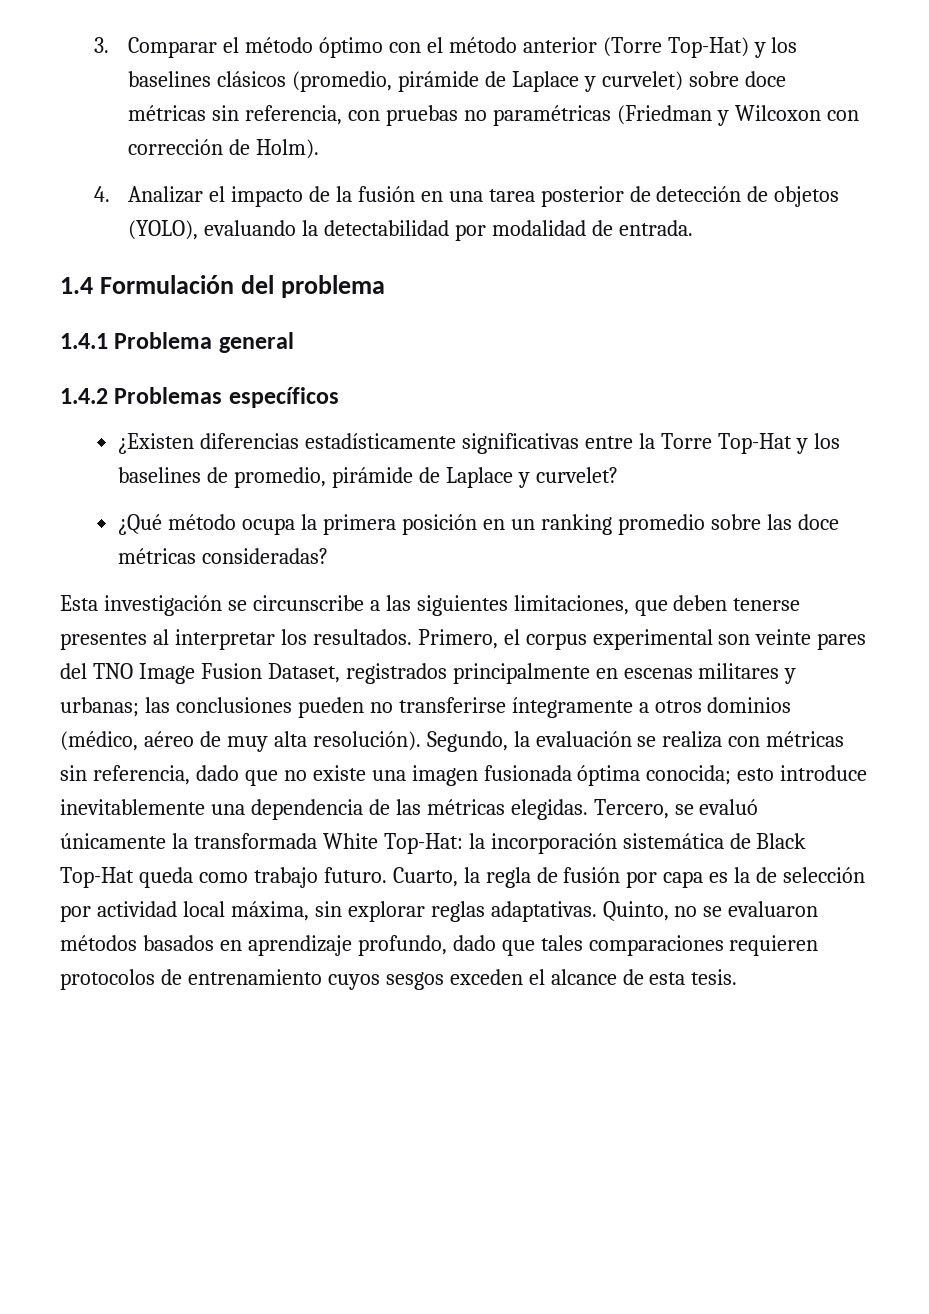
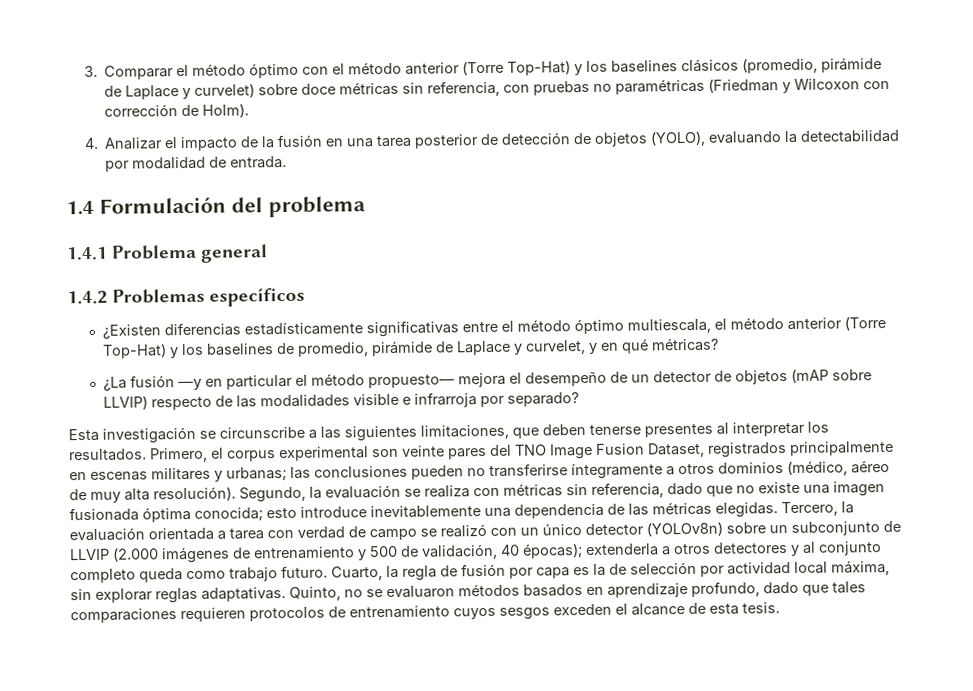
- ¿Existen diferencias estadísticamente significativas entre la Torre Top-Hat y los baselines de promedio, pirámide de Laplace y curvelet?
- ¿Qué método ocupa la primera posición en un ranking promedio sobre las doce métricas consideradas?
+ ¿Existen diferencias estadísticamente significativas entre el método óptimo multiescala, el método anterior (Torre Top-Hat) y los baselines de promedio, pirámide de Laplace y curvelet, y en qué métricas?
+ ¿La fusión —y en particular el método propuesto— mejora el desempeño de un detector de objetos (mAP sobre LLVIP) respecto de las modalidades visible e infrarroja por separado?
- Tercero, se evaluó únicamente la transformada White Top-Hat: la incorporación sistemática de Black Top-Hat queda como trabajo futuro.
+ Tercero, la evaluación orientada a tarea con verdad de campo se realizó con un único detector (YOLOv8n) sobre un subconjunto de LLVIP (2.000 imágenes de entrenamiento y 500 de validación, 40 épocas); extenderla a otros detectores y al conjunto completo queda como trabajo futuro.

